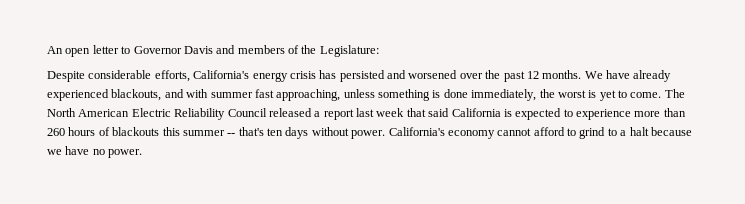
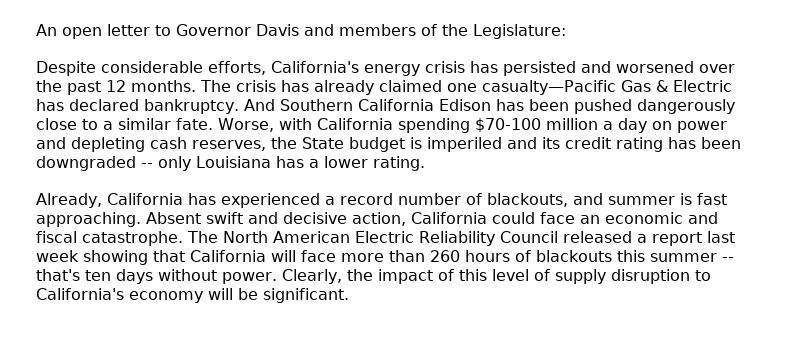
- We have already experienced blackouts, and with summer fast approaching, unless something is done immediately, the worst is yet to come.
+ The crisis has already claimed one casualty—Pacific Gas & Electric has declared bankruptcy. And Southern California Edison has been pushed dangerously close to a similar fate. Worse, with California spending $70-100 million a day on power and depleting cash reserves, the State budget is imperiled and its credit rating has been downgraded -- only Louisiana has a lower rating.
+ Already, California has experienced a record number of blackouts, and summer is fast approaching. Absent swift and decisive action, California could face an economic and fiscal catastrophe.
- The North American Electric Reliability Council released a report last week that said California is expected to experience more than 260 hours of blackouts this summer -- that's ten days without power.
+ The North American Electric Reliability Council released a report last week showing that California will face more than 260 hours of blackouts this summer -- that's ten days without power.
- California's economy cannot afford to grind to a halt because we have no power.
+ Clearly, the impact of this level of supply disruption to California's economy will be significant.

